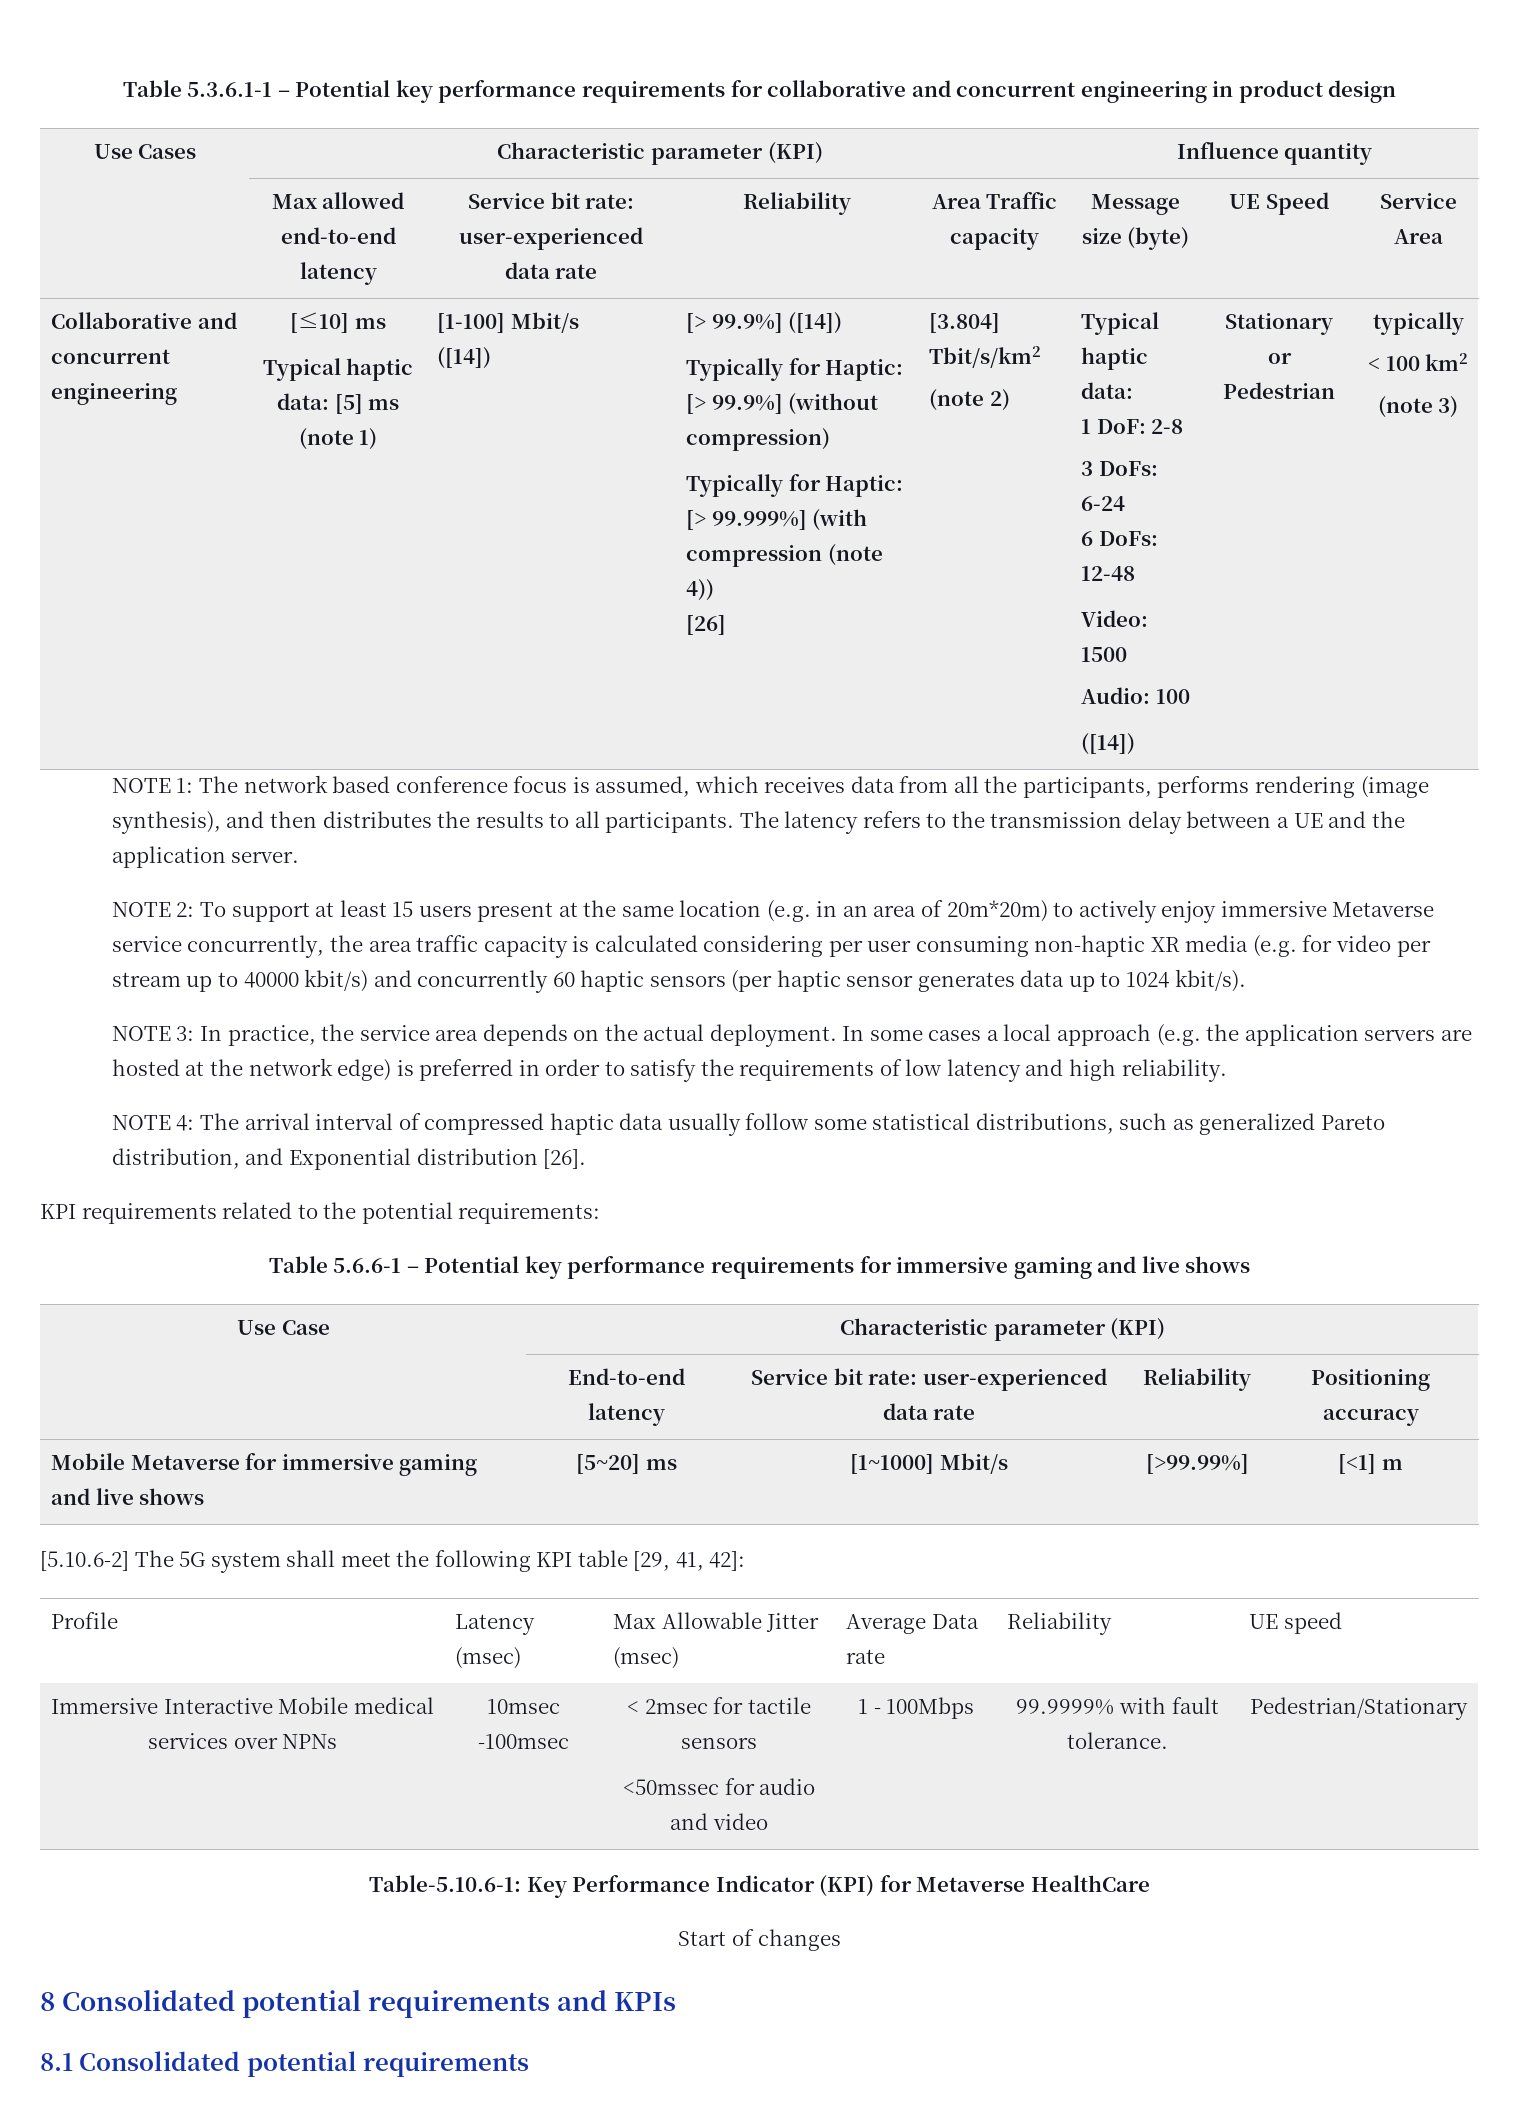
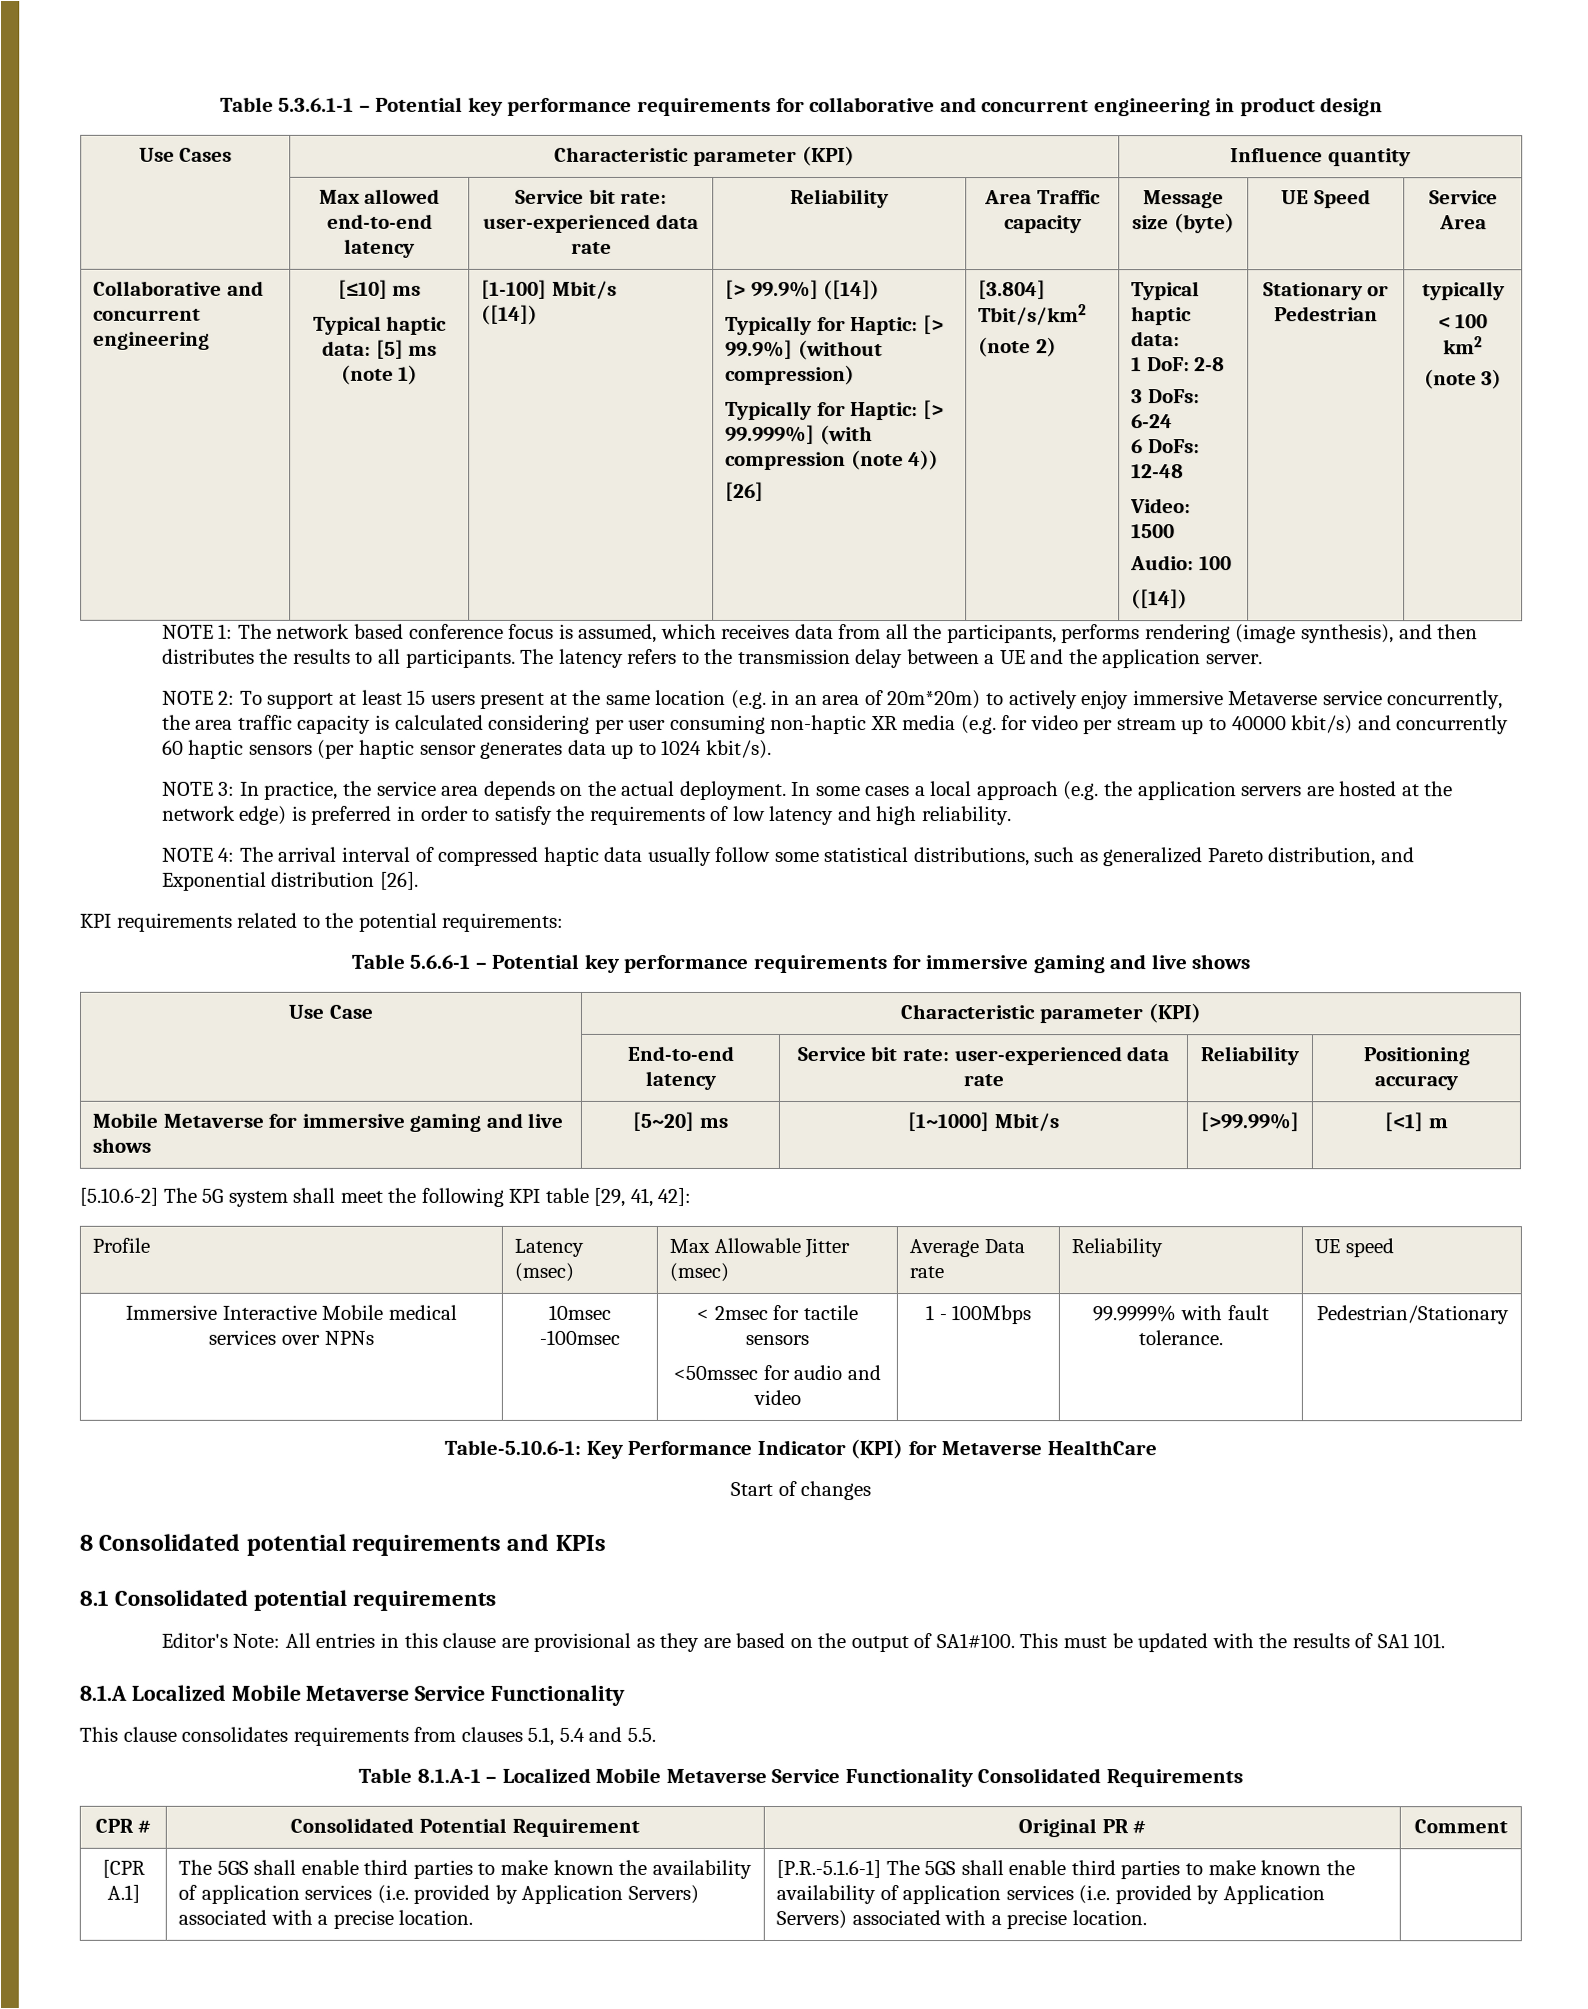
+ Editor's Note: All entries in this clause are provisional as they are based on the output of SA1#100. This must be updated with the results of SA1 101.
+ 8.1.A Localized Mobile Metaverse Service Functionality
+ This clause consolidates requirements from clauses 5.1, 5.4 and 5.5.
+ Table 8.1.A-1 – Localized Mobile Metaverse Service Functionality Consolidated Requirements
+ CPR # | Consolidated Potential Requirement | Original PR # | Comment
+ [CPR A.1] | The 5GS shall enable third parties to make known the availability of application services (i.e. provided by Application Servers) associated with a precise location. | [P.R.-5.1.6-1] The 5GS shall enable third parties to make known the availability of application services (i.e. provided by Application Servers) associated with a precise location.

